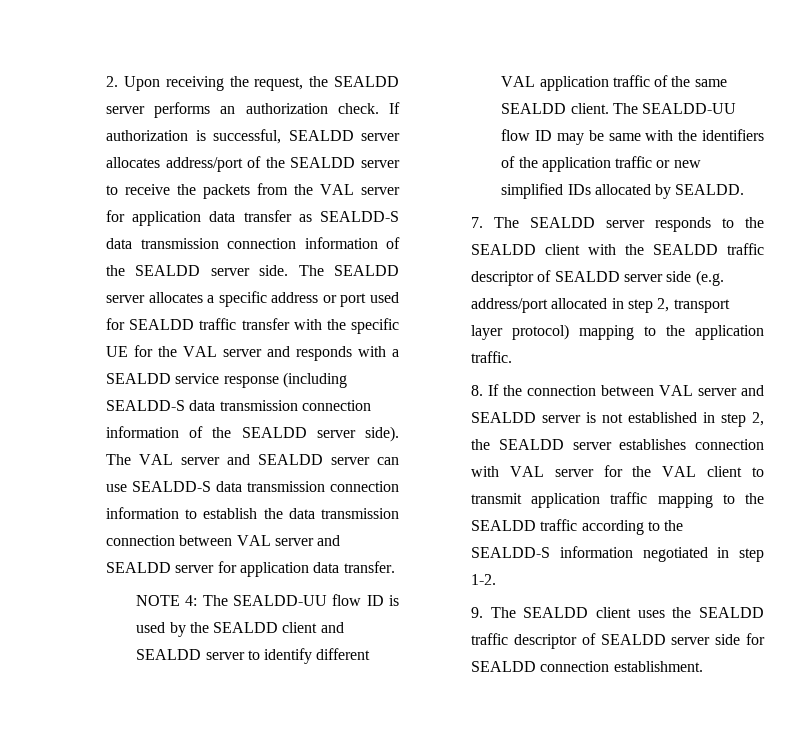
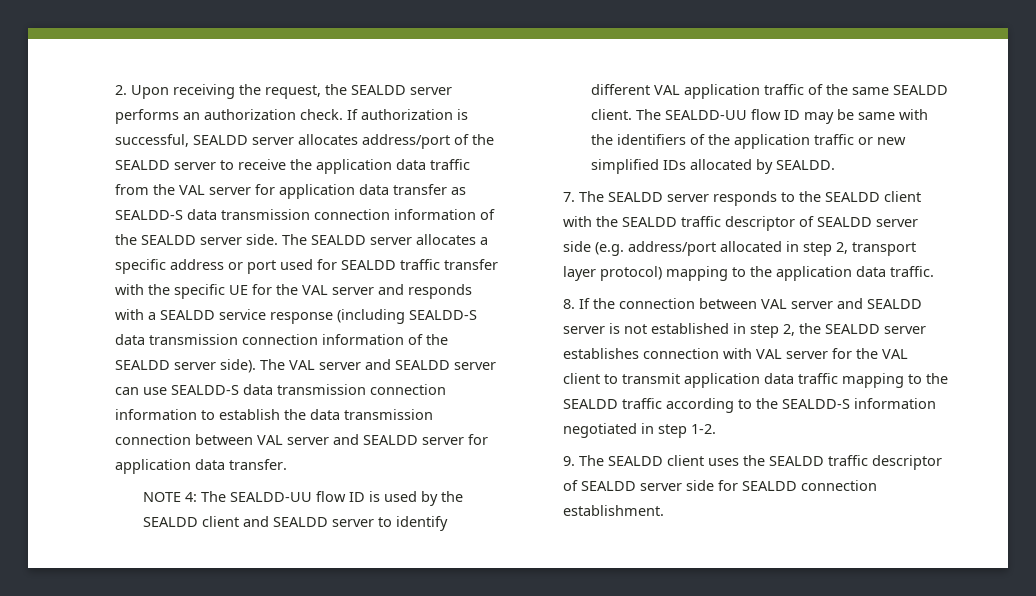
- If authorization is successful, SEALDD server allocates address/port of the SEALDD server to receive the packets from the VAL server for application data transfer as SEALDD-S data transmission connection information of the SEALDD server side.
+ If authorization is successful, SEALDD server allocates address/port of the SEALDD server to receive the application data traffic from the VAL server for application data transfer as SEALDD-S data transmission connection information of the SEALDD server side.
- 7. The SEALDD server responds to the SEALDD client with the SEALDD traffic descriptor of SEALDD server side (e.g. address/port allocated in step 2, transport layer protocol) mapping to the application traffic.
+ 7. The SEALDD server responds to the SEALDD client with the SEALDD traffic descriptor of SEALDD server side (e.g. address/port allocated in step 2, transport layer protocol) mapping to the application data traffic.
- 8. If the connection between VAL server and SEALDD server is not established in step 2, the SEALDD server establishes connection with VAL server for the VAL client to transmit application traffic mapping to the SEALDD traffic according to the SEALDD-S information negotiated in step 1-2.
+ 8. If the connection between VAL server and SEALDD server is not established in step 2, the SEALDD server establishes connection with VAL server for the VAL client to transmit application data traffic mapping to the SEALDD traffic according to the SEALDD-S information negotiated in step 1-2.

